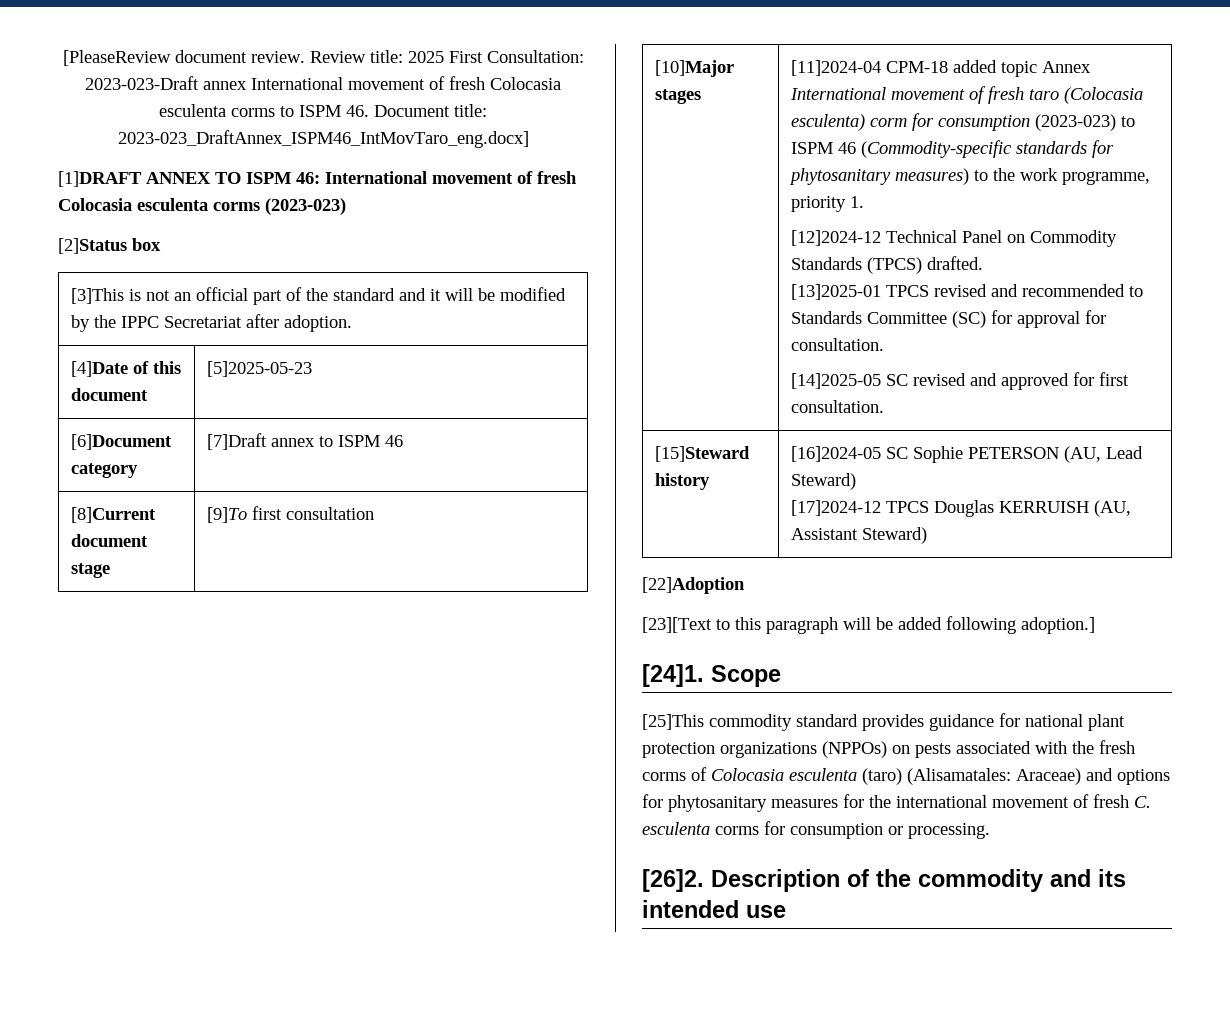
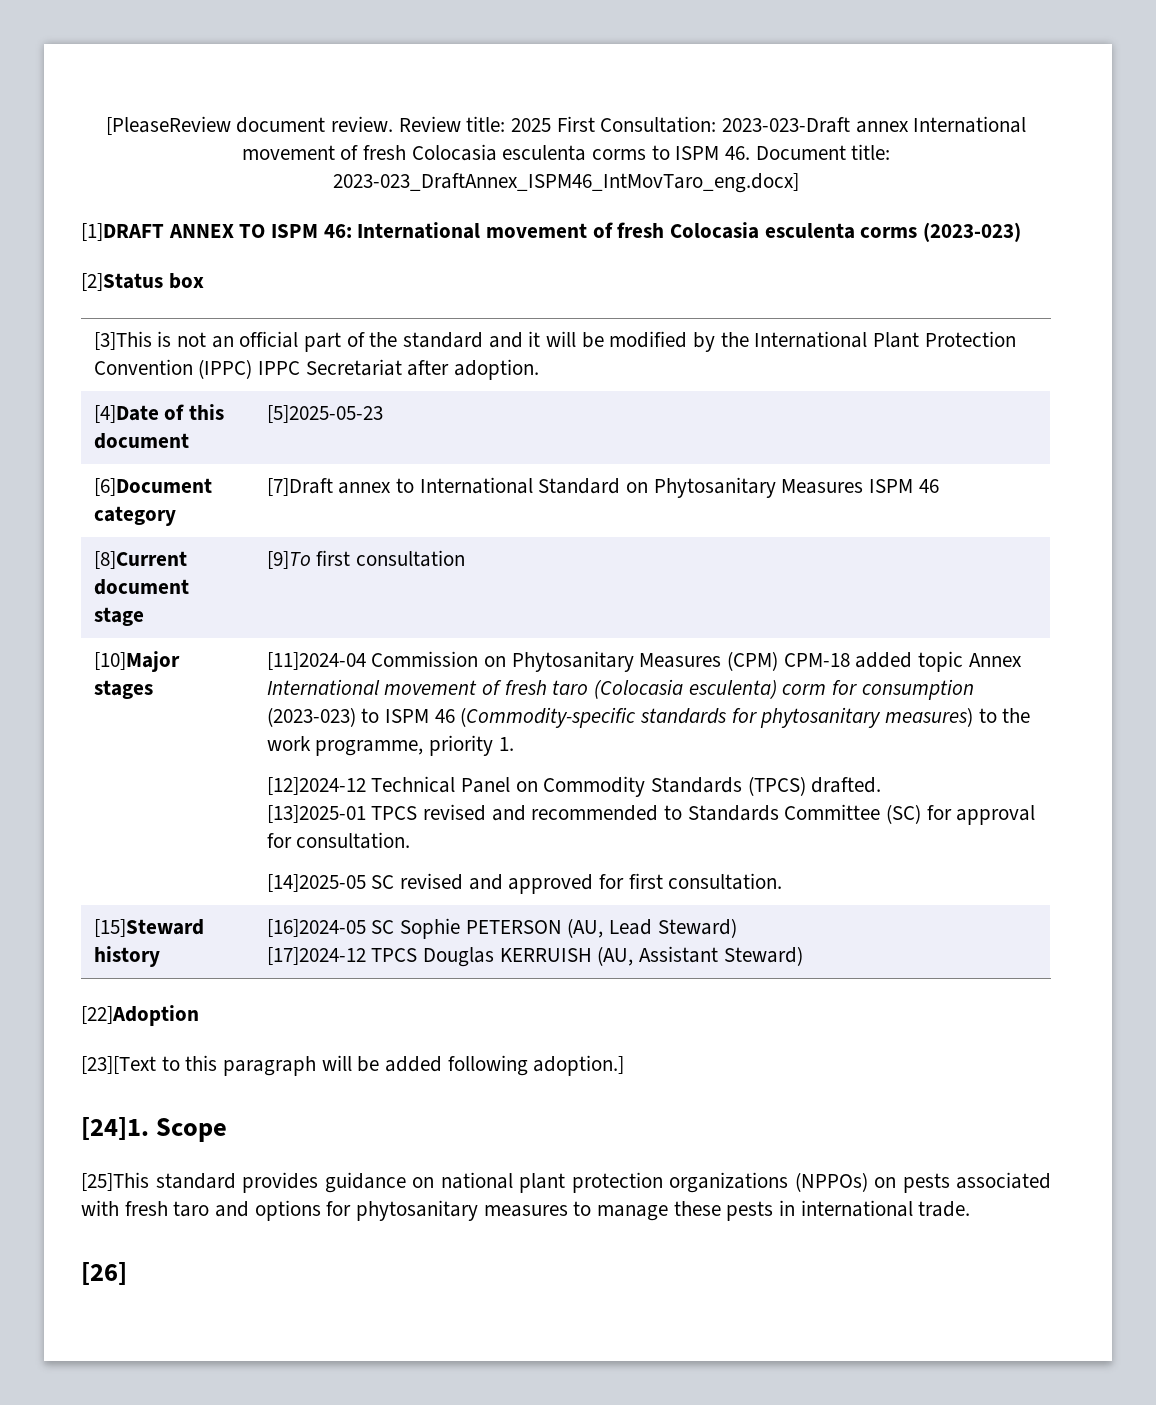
- [3]This is not an official part of the standard and it will be modified by the IPPC Secretariat after adoption.
+ [3]This is not an official part of the standard and it will be modified by the International Plant Protection Convention (IPPC) IPPC Secretariat after adoption.
- [6]Document category | [7]Draft annex to ISPM 46
+ [6]Document category | [7]Draft annex to International Standard on Phytosanitary Measures ISPM 46
- [11]2024-04 CPM-18 added topic Annex International movement of fresh taro (Colocasia esculenta) corm for consumption (2023-023) to ISPM 46 (Commodity-specific standards for phytosanitary measures) to the work programme, priority 1.
+ [11]2024-04 Commission on Phytosanitary Measures (CPM) CPM-18 added topic Annex International movement of fresh taro (Colocasia esculenta) corm for consumption (2023-023) to ISPM 46 (Commodity-specific standards for phytosanitary measures) to the work programme, priority 1.
- [25]This commodity standard provides guidance for national plant protection organizations (NPPOs) on pests associated with the fresh corms of Colocasia esculenta (taro) (Alisamatales: Araceae) and options for phytosanitary measures for the international movement of fresh C. esculenta corms for consumption or processing.
- [26]2. Description of the commodity and its intended use
+ [25]This standard provides guidance on national plant protection organizations (NPPOs) on pests associated with fresh taro and options for phytosanitary measures to manage these pests in international trade.
+ [26]

